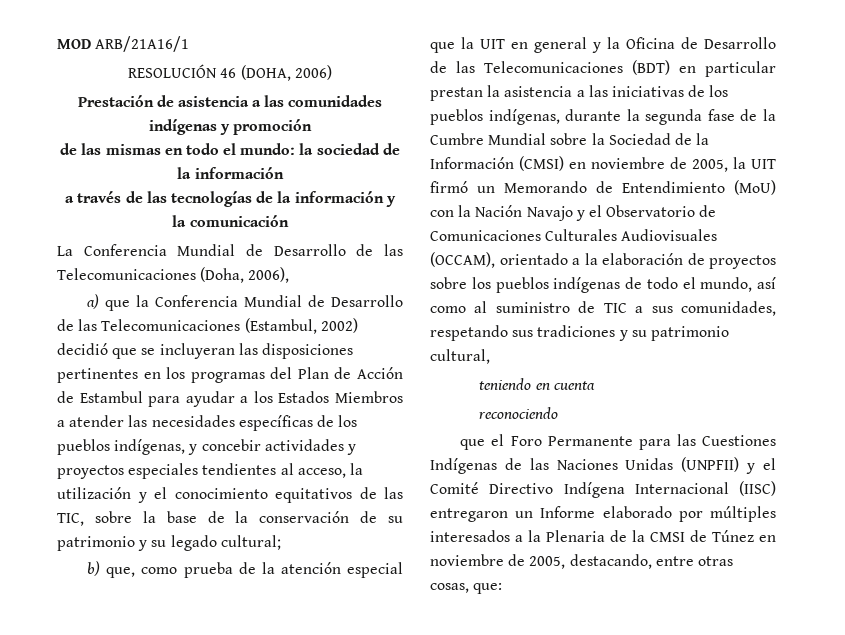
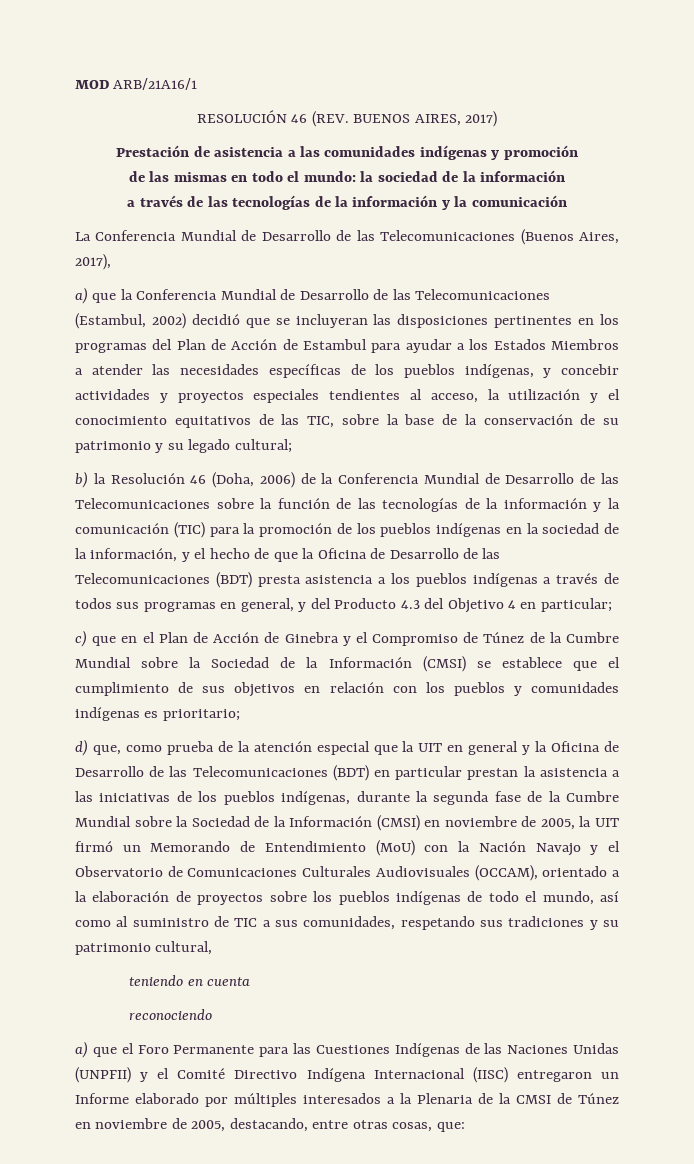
- RESOLUCIÓN 46 (DOHA, 2006)
+ RESOLUCIÓN 46 (REV. BUENOS AIRES, 2017)
- La Conferencia Mundial de Desarrollo de las Telecomunicaciones (Doha, 2006),
+ La Conferencia Mundial de Desarrollo de las Telecomunicaciones (Buenos Aires, 2017),
- b) que, como prueba de la atención especial que la UIT en general y la Oficina de Desarrollo de las Telecomunicaciones (BDT) en particular prestan la asistencia a las iniciativas de los pueblos indígenas, durante la segunda fase de la Cumbre Mundial sobre la Sociedad de la Información (CMSI) en noviembre de 2005, la UIT firmó un Memorando de Entendimiento (MoU) con la Nación Navajo y el Observatorio de Comunicaciones Culturales Audiovisuales (OCCAM), orientado a la elaboración de proyectos sobre los pueblos indígenas de todo el mundo, así como al suministro de TIC a sus comunidades, respetando sus tradiciones y su patrimonio cultural,
+ b) la Resolución 46 (Doha, 2006) de la Conferencia Mundial de Desarrollo de las Telecomunicaciones sobre la función de las tecnologías de la información y la comunicación (TIC) para la promoción de los pueblos indígenas en la sociedad de la información, y el hecho de que la Oficina de Desarrollo de las Telecomunicaciones (BDT) presta asistencia a los pueblos indígenas a través de todos sus programas en general, y del Producto 4.3 del Objetivo 4 en particular;
+ c) que en el Plan de Acción de Ginebra y el Compromiso de Túnez de la Cumbre Mundial sobre la Sociedad de la Información (CMSI) se establece que el cumplimiento de sus objetivos en relación con los pueblos y comunidades indígenas es prioritario;
+ d) que, como prueba de la atención especial que la UIT en general y la Oficina de Desarrollo de las Telecomunicaciones (BDT) en particular prestan la asistencia a las iniciativas de los pueblos indígenas, durante la segunda fase de la Cumbre Mundial sobre la Sociedad de la Información (CMSI) en noviembre de 2005, la UIT firmó un Memorando de Entendimiento (MoU) con la Nación Navajo y el Observatorio de Comunicaciones Culturales Audiovisuales (OCCAM), orientado a la elaboración de proyectos sobre los pueblos indígenas de todo el mundo, así como al suministro de TIC a sus comunidades, respetando sus tradiciones y su patrimonio cultural,
- que el Foro Permanente para las Cuestiones Indígenas de las Naciones Unidas (UNPFII) y el Comité Directivo Indígena Internacional (IISC) entregaron un Informe elaborado por múltiples interesados a la Plenaria de la CMSI de Túnez en noviembre de 2005, destacando, entre otras cosas, que:
+ a) que el Foro Permanente para las Cuestiones Indígenas de las Naciones Unidas (UNPFII) y el Comité Directivo Indígena Internacional (IISC) entregaron un Informe elaborado por múltiples interesados a la Plenaria de la CMSI de Túnez en noviembre de 2005, destacando, entre otras cosas, que:

